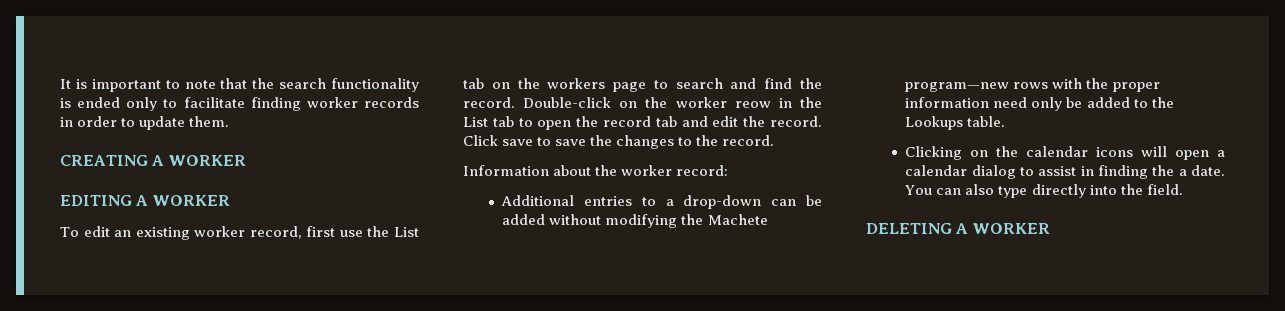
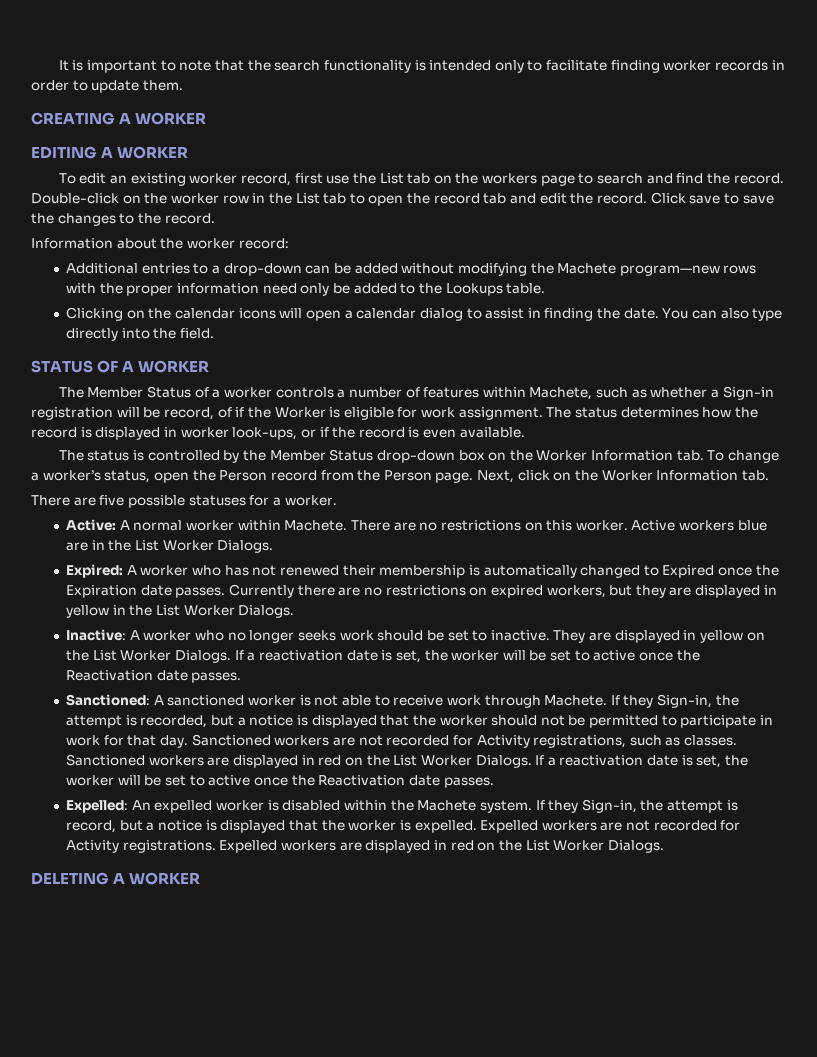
- It is important to note that the search functionality is ended only to facilitate finding worker records in order to update them.
+ It is important to note that the search functionality is intended only to facilitate finding worker records in order to update them.
- Double-click on the worker reow in the List tab to open the record tab and edit the record.
+ Double-click on the worker row in the List tab to open the record tab and edit the record.
- Clicking on the calendar icons will open a calendar dialog to assist in finding the a date.
+ Clicking on the calendar icons will open a calendar dialog to assist in finding the date.
+ STATUS OF A WORKER
+ The Member Status of a worker controls a number of features within Machete, such as whether a Sign-in registration will be record, of if the Worker is eligible for work assignment. The status determines how the record is displayed in worker look-ups, or if the record is even available.
+ The status is controlled by the Member Status drop-down box on the Worker Information tab. To change a worker’s status, open the Person record from the Person page. Next, click on the Worker Information tab.
+ There are five possible statuses for a worker.
+ Active: A normal worker within Machete. There are no restrictions on this worker. Active workers blue are in the List Worker Dialogs.
+ Expired: A worker who has not renewed their membership is automatically changed to Expired once the Expiration date passes. Currently there are no restrictions on expired workers, but they are displayed in yellow in the List Worker Dialogs.
+ Inactive: A worker who no longer seeks work should be set to inactive. They are displayed in yellow on the List Worker Dialogs. If a reactivation date is set, the worker will be set to active once the Reactivation date passes.
+ Sanctioned: A sanctioned worker is not able to receive work through Machete. If they Sign-in, the attempt is recorded, but a notice is displayed that the worker should not be permitted to participate in work for that day. Sanctioned workers are not recorded for Activity registrations, such as classes. Sanctioned workers are displayed in red on the List Worker Dialogs. If a reactivation date is set, the worker will be set to active once the Reactivation date passes.
+ Expelled: An expelled worker is disabled within the Machete system. If they Sign-in, the attempt is record, but a notice is displayed that the worker is expelled. Expelled workers are not recorded for Activity registrations. Expelled workers are displayed in red on the List Worker Dialogs.

